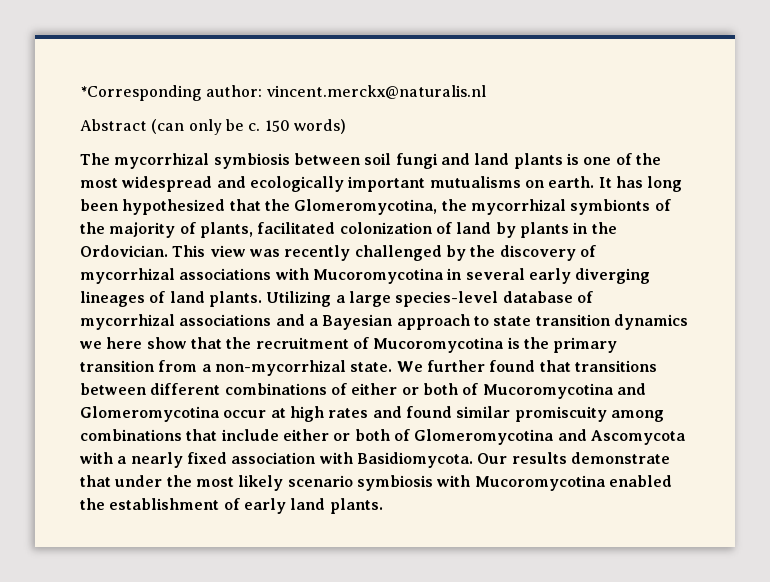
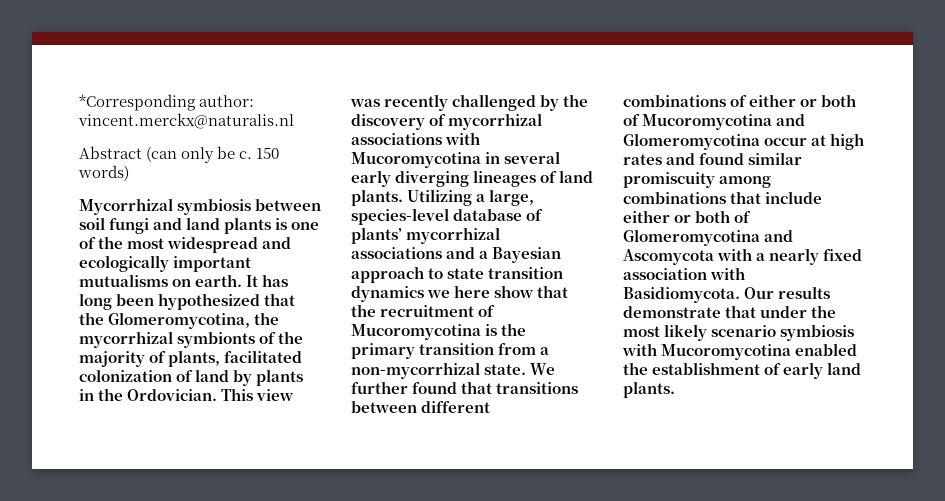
- The mycorrhizal symbiosis between soil fungi and land plants is one of the most widespread and ecologically important mutualisms on earth.
+ Mycorrhizal symbiosis between soil fungi and land plants is one of the most widespread and ecologically important mutualisms on earth.
- Utilizing a large species-level database of mycorrhizal associations and a Bayesian approach to state transition dynamics we here show that the recruitment of Mucoromycotina is the primary transition from a non-mycorrhizal state.
+ Utilizing a large, species-level database of plants’ mycorrhizal associations and a Bayesian approach to state transition dynamics we here show that the recruitment of Mucoromycotina is the primary transition from a non-mycorrhizal state.

